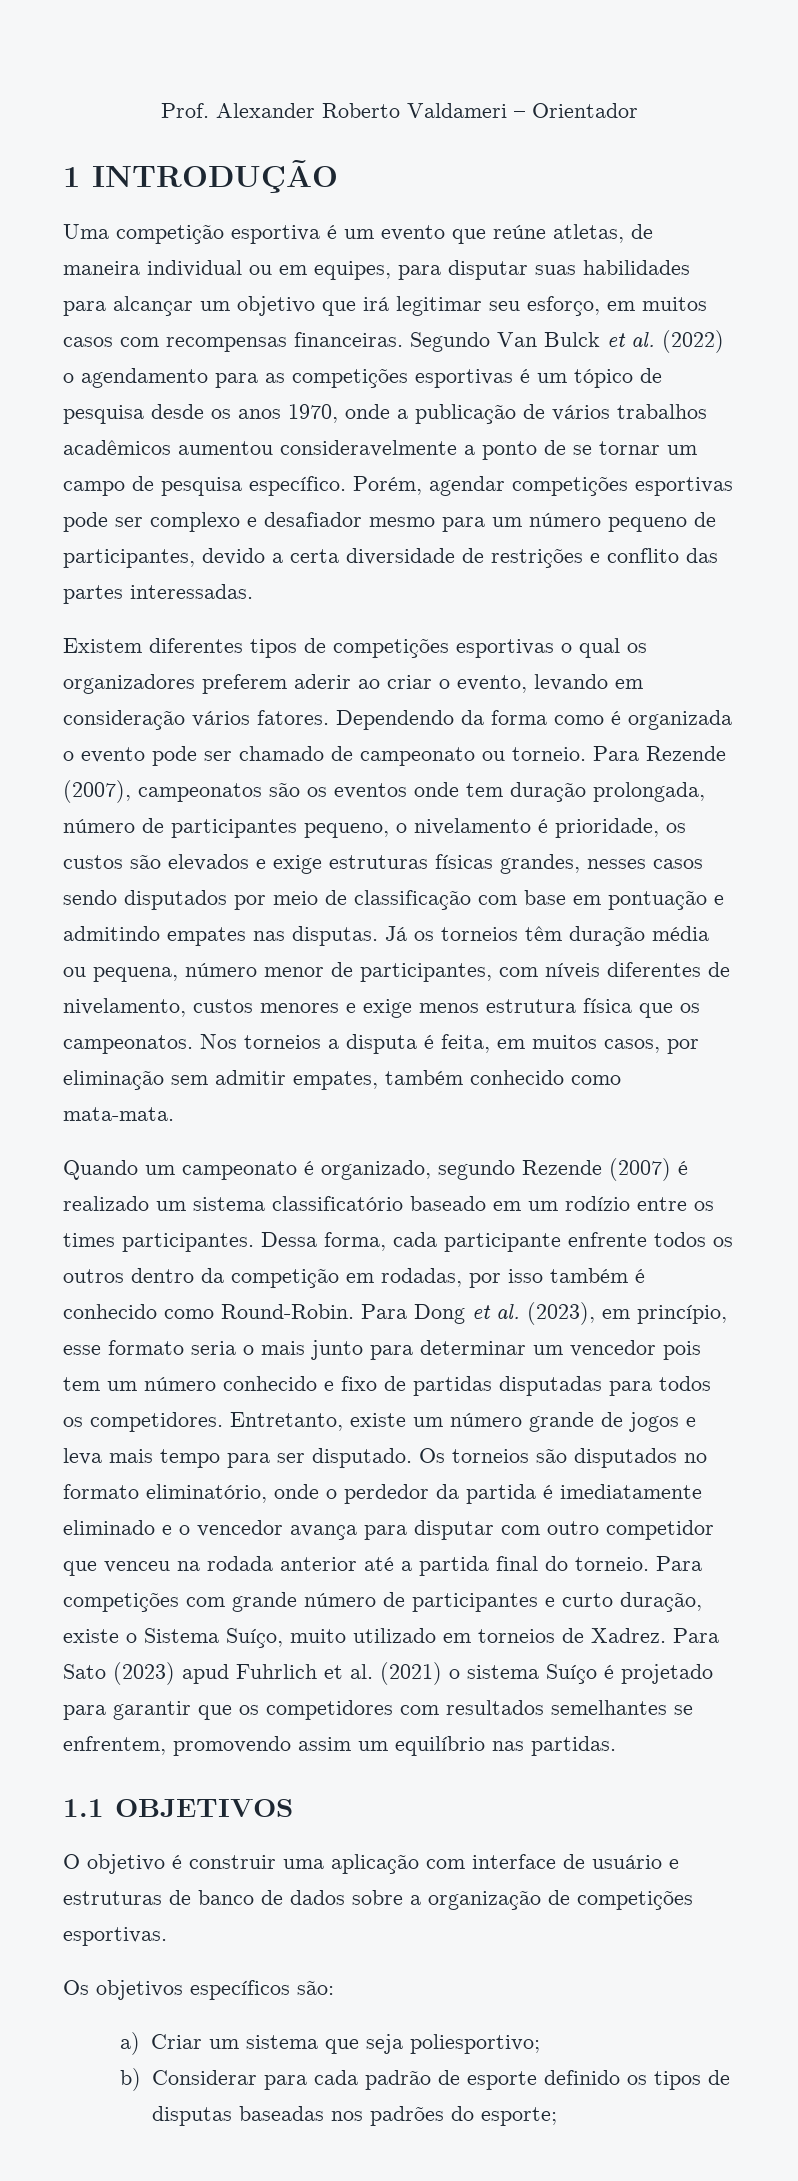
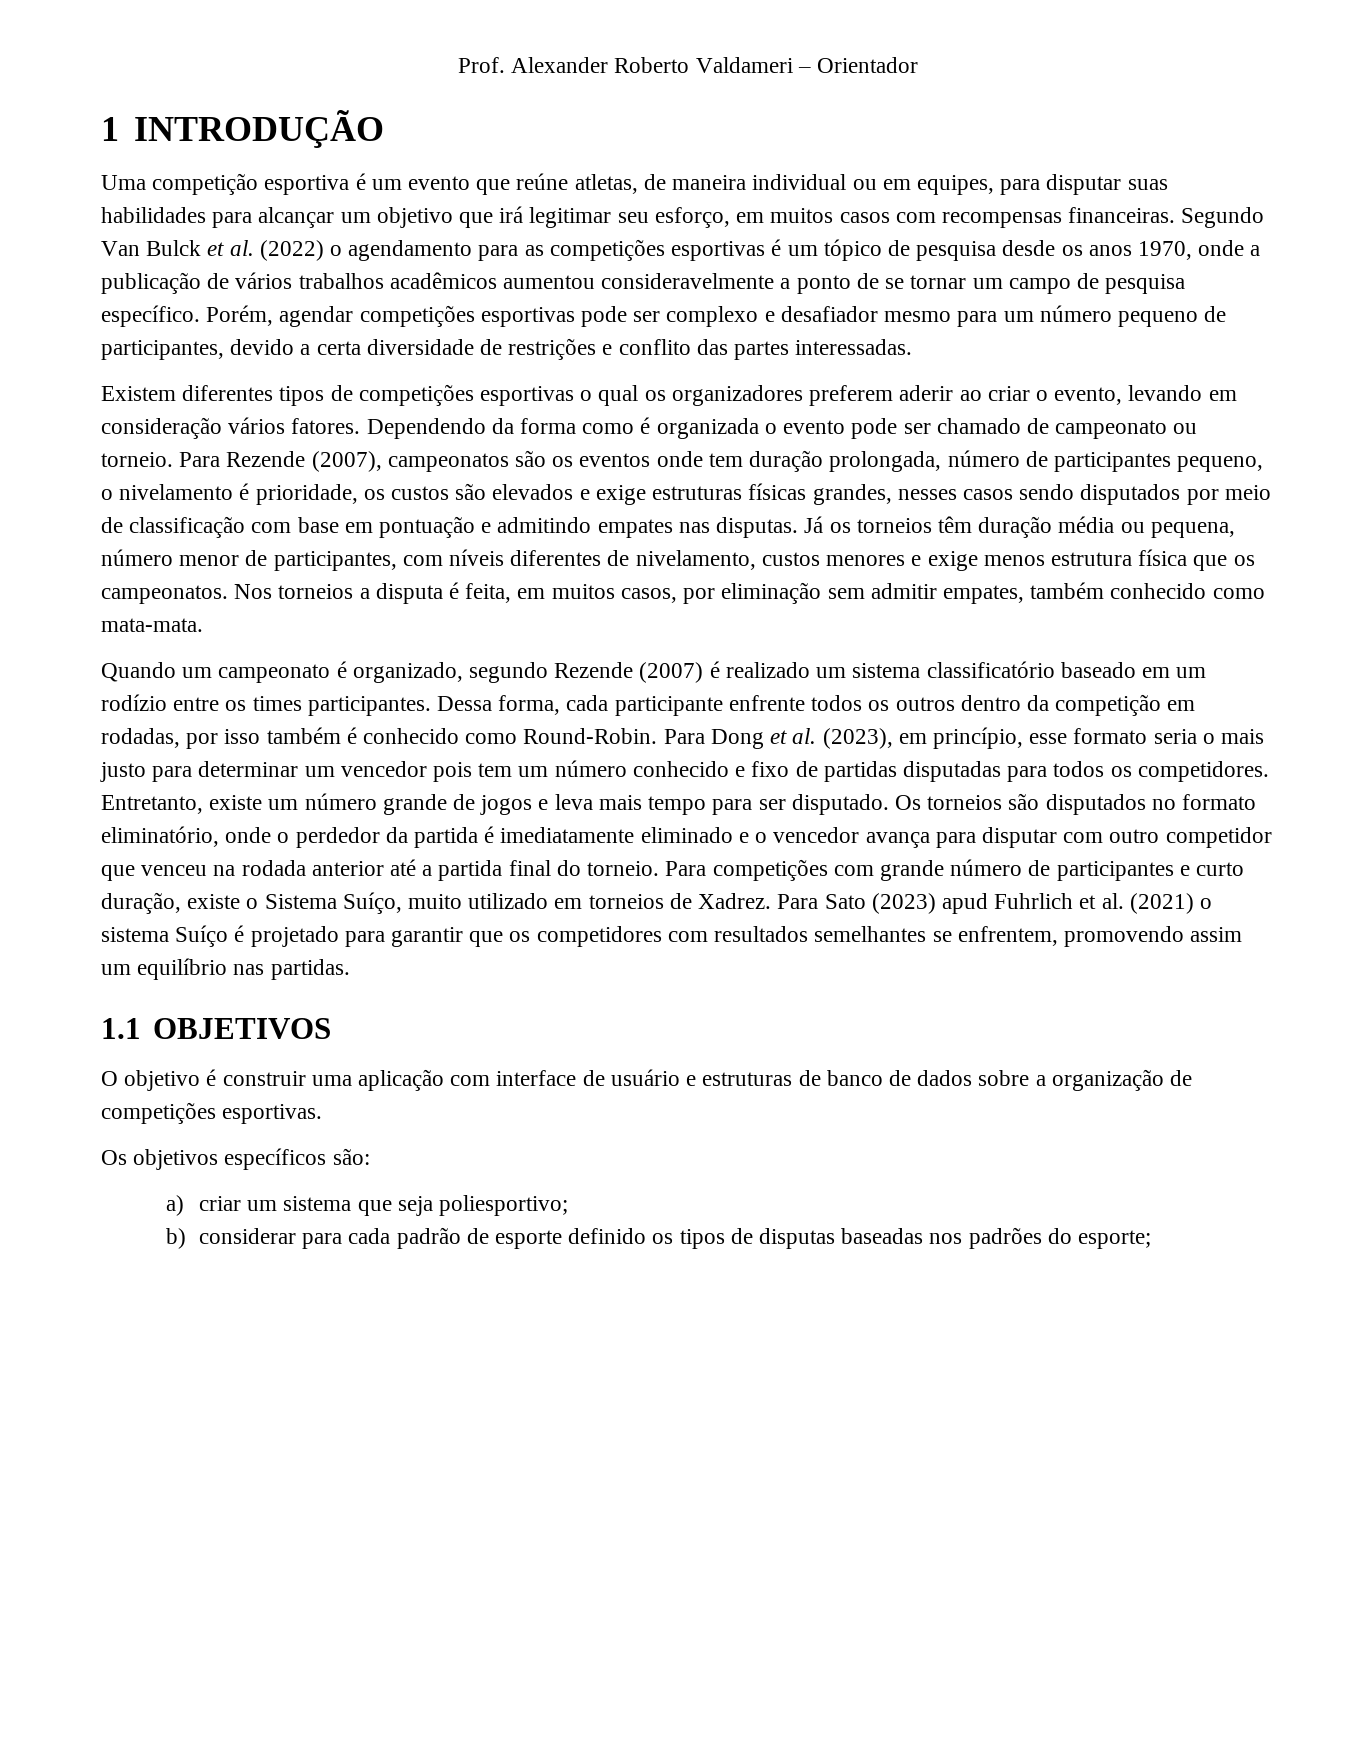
- Para Dong et al. (2023), em princípio, esse formato seria o mais junto para determinar um vencedor pois tem um número conhecido e fixo de partidas disputadas para todos os competidores.
+ Para Dong et al. (2023), em princípio, esse formato seria o mais justo para determinar um vencedor pois tem um número conhecido e fixo de partidas disputadas para todos os competidores.
- a) Criar um sistema que seja poliesportivo;
+ a) criar um sistema que seja poliesportivo;
- b) Considerar para cada padrão de esporte definido os tipos de disputas baseadas nos padrões do esporte;
+ b) considerar para cada padrão de esporte definido os tipos de disputas baseadas nos padrões do esporte;

